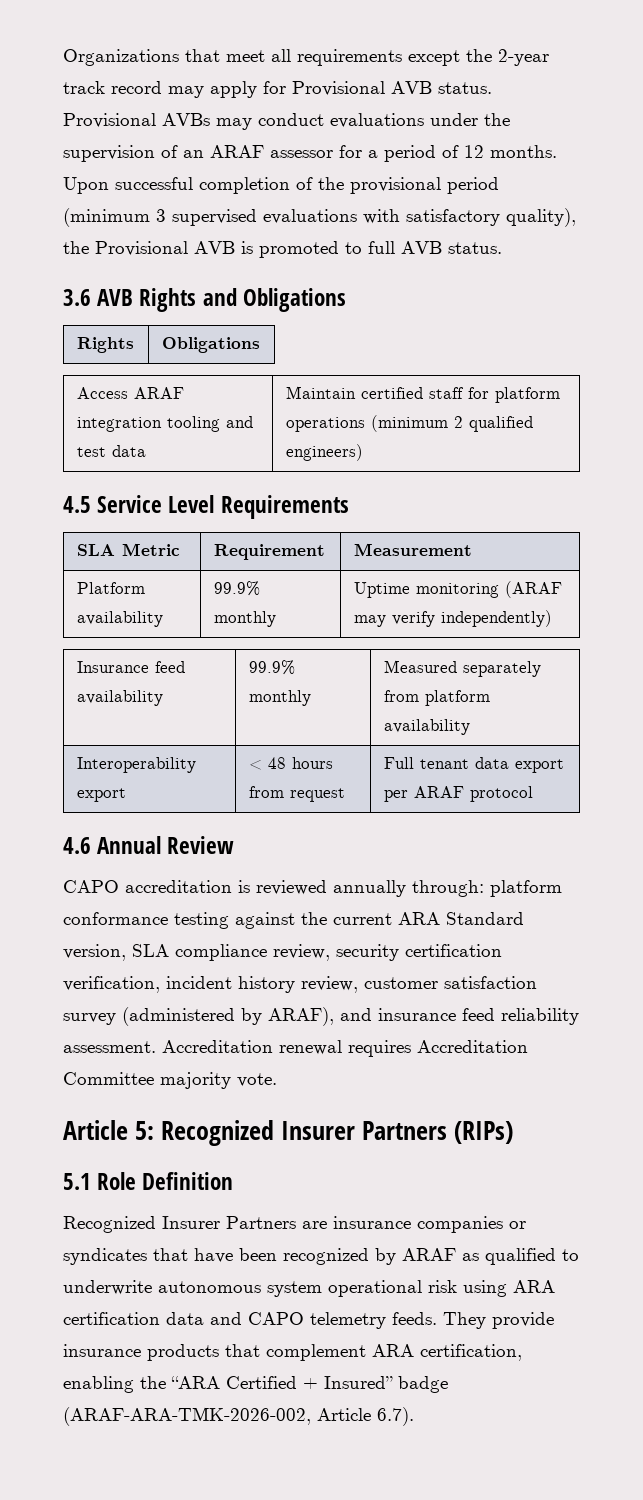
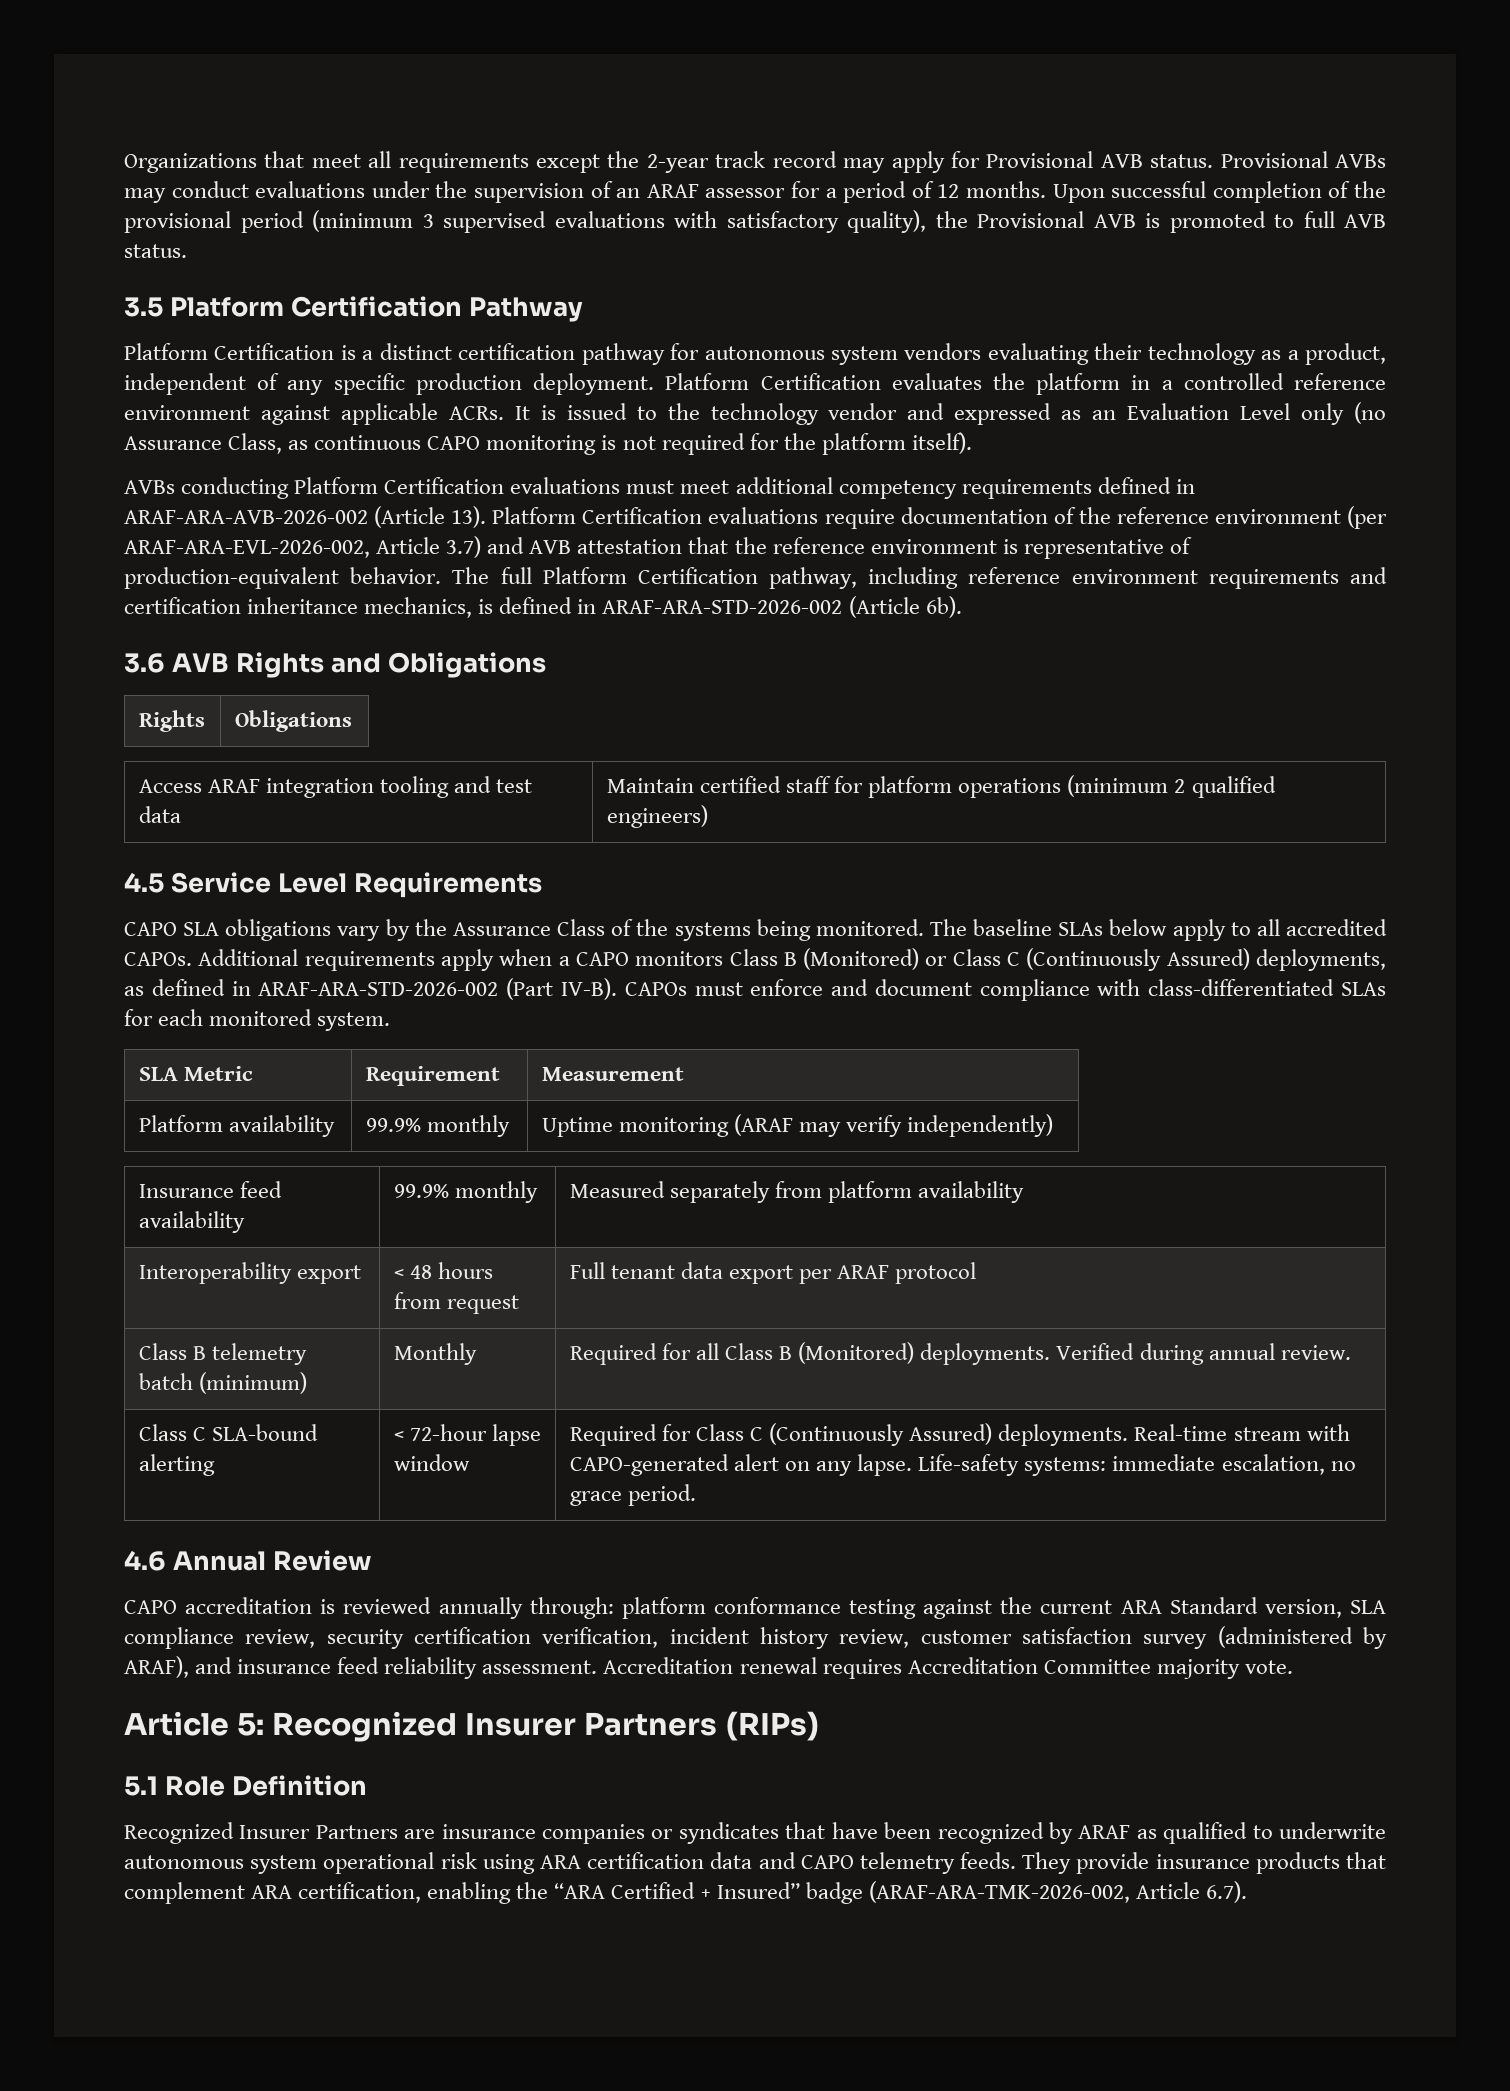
+ 3.5 Platform Certification Pathway
+ Platform Certification is a distinct certification pathway for autonomous system vendors evaluating their technology as a product, independent of any specific production deployment. Platform Certification evaluates the platform in a controlled reference environment against applicable ACRs. It is issued to the technology vendor and expressed as an Evaluation Level only (no Assurance Class, as continuous CAPO monitoring is not required for the platform itself).
+ AVBs conducting Platform Certification evaluations must meet additional competency requirements defined in ARAF-ARA-AVB-2026-002 (Article 13). Platform Certification evaluations require documentation of the reference environment (per ARAF-ARA-EVL-2026-002, Article 3.7) and AVB attestation that the reference environment is representative of production-equivalent behavior. The full Platform Certification pathway, including reference environment requirements and certification inheritance mechanics, is defined in ARAF-ARA-STD-2026-002 (Article 6b).
+ CAPO SLA obligations vary by the Assurance Class of the systems being monitored. The baseline SLAs below apply to all accredited CAPOs. Additional requirements apply when a CAPO monitors Class B (Monitored) or Class C (Continuously Assured) deployments, as defined in ARAF-ARA-STD-2026-002 (Part IV-B). CAPOs must enforce and document compliance with class-differentiated SLAs for each monitored system.
+ Class B telemetry batch (minimum) | Monthly | Required for all Class B (Monitored) deployments. Verified during annual review.
+ Class C SLA-bound alerting | < 72-hour lapse window | Required for Class C (Continuously Assured) deployments. Real-time stream with CAPO-generated alert on any lapse. Life-safety systems: immediate escalation, no grace period.

